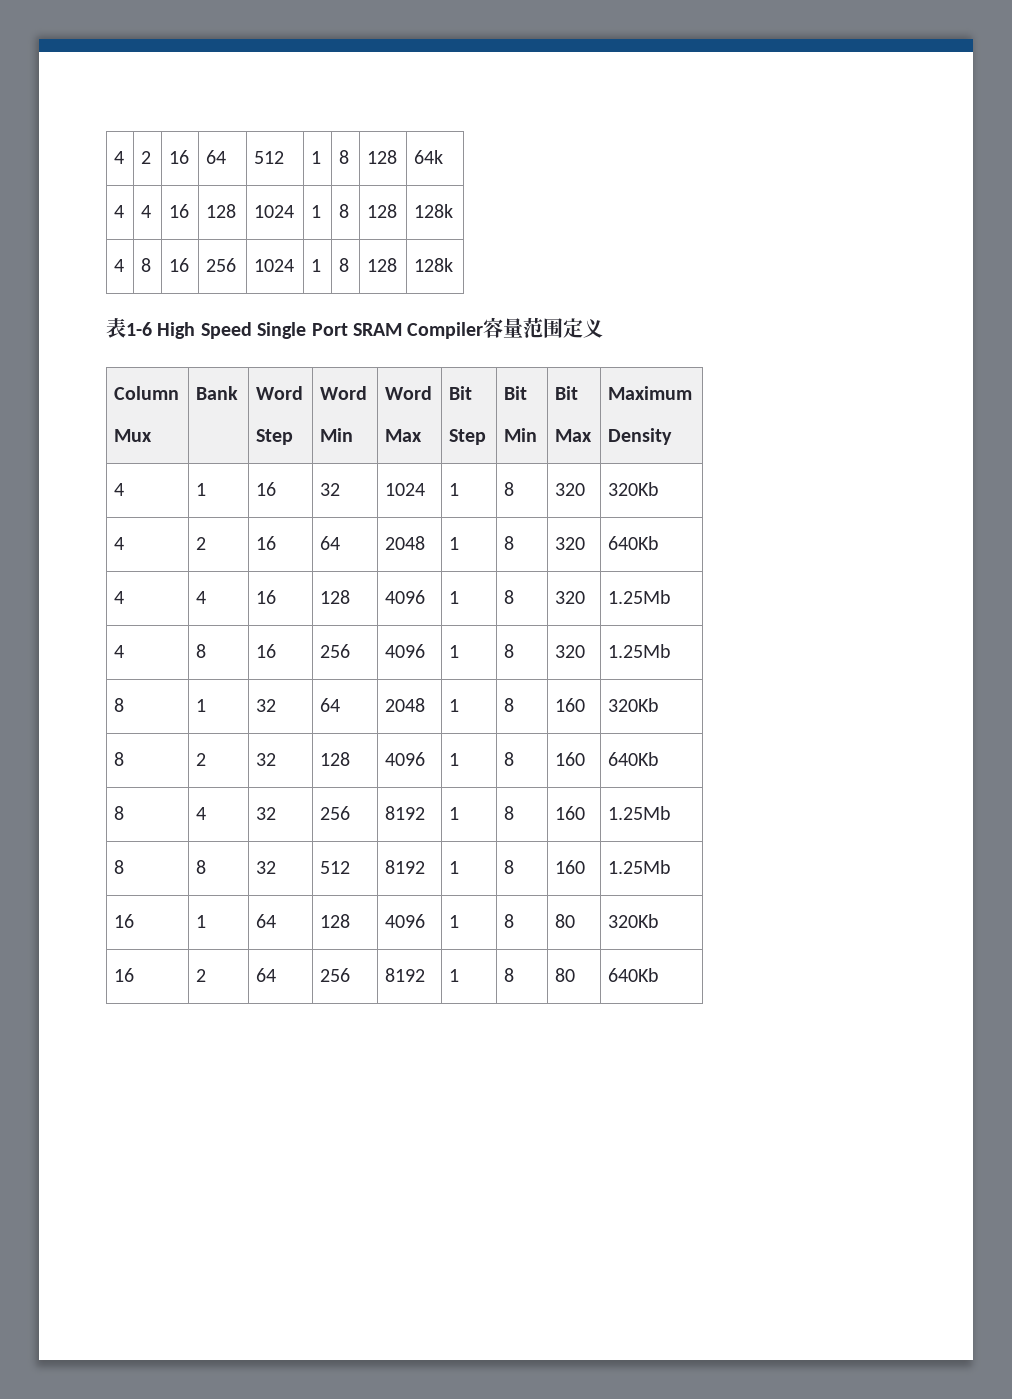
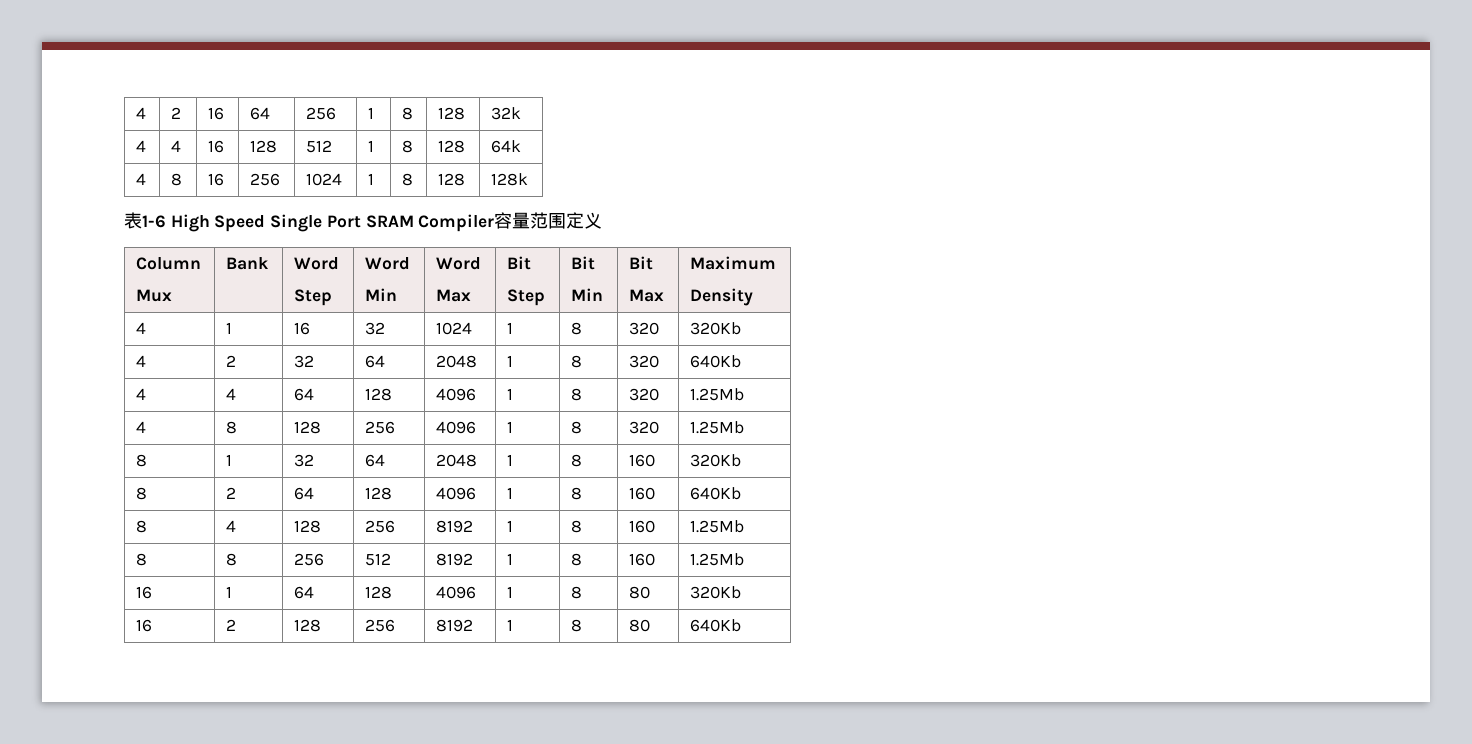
- 4 | 2 | 16 | 64 | 512 | 1 | 8 | 128 | 64k
+ 4 | 2 | 16 | 64 | 256 | 1 | 8 | 128 | 32k
+ 4 | 4 | 16 | 128 | 512 | 1 | 8 | 128 | 64k
- 4 | 4 | 16 | 128 | 1024 | 1 | 8 | 128 | 128k
- 4 | 2 | 16 | 64 | 2048 | 1 | 8 | 320 | 640Kb
+ 4 | 2 | 32 | 64 | 2048 | 1 | 8 | 320 | 640Kb
- 4 | 4 | 16 | 128 | 4096 | 1 | 8 | 320 | 1.25Mb
+ 4 | 4 | 64 | 128 | 4096 | 1 | 8 | 320 | 1.25Mb
- 4 | 8 | 16 | 256 | 4096 | 1 | 8 | 320 | 1.25Mb
+ 4 | 8 | 128 | 256 | 4096 | 1 | 8 | 320 | 1.25Mb
- 8 | 2 | 32 | 128 | 4096 | 1 | 8 | 160 | 640Kb
+ 8 | 2 | 64 | 128 | 4096 | 1 | 8 | 160 | 640Kb
- 8 | 4 | 32 | 256 | 8192 | 1 | 8 | 160 | 1.25Mb
+ 8 | 4 | 128 | 256 | 8192 | 1 | 8 | 160 | 1.25Mb
- 8 | 8 | 32 | 512 | 8192 | 1 | 8 | 160 | 1.25Mb
+ 8 | 8 | 256 | 512 | 8192 | 1 | 8 | 160 | 1.25Mb
- 16 | 2 | 64 | 256 | 8192 | 1 | 8 | 80 | 640Kb
+ 16 | 2 | 128 | 256 | 8192 | 1 | 8 | 80 | 640Kb

